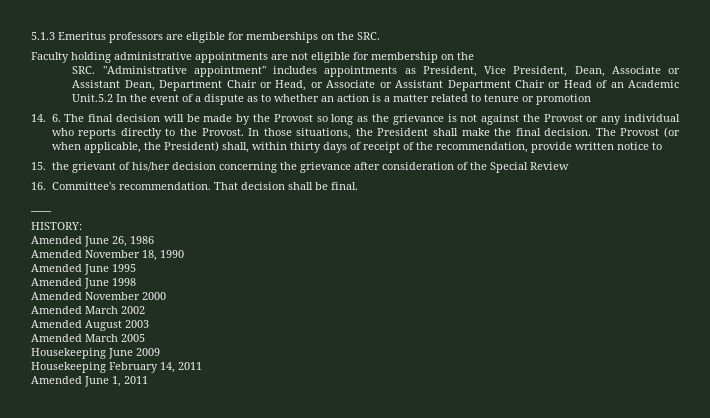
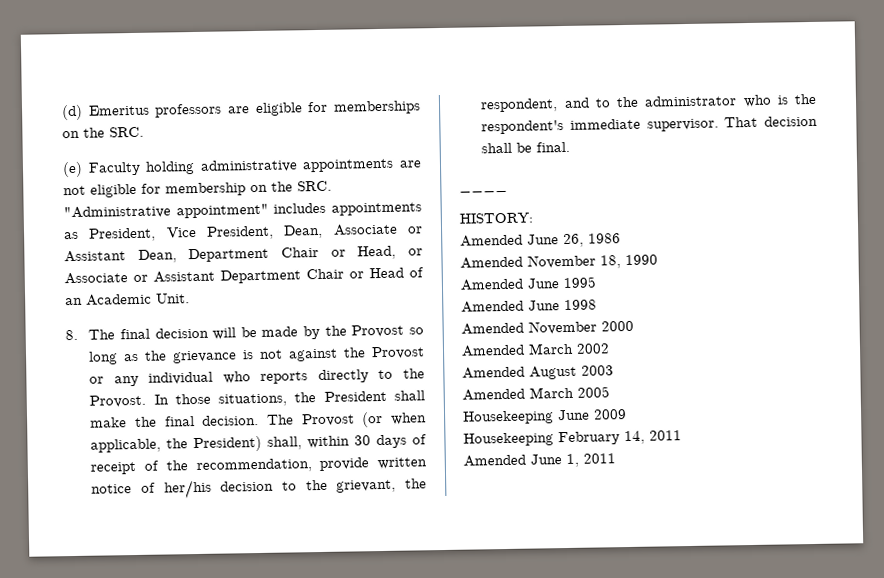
- 5.1.3 Emeritus professors are eligible for memberships on the SRC.
+ (d) Emeritus professors are eligible for memberships on the SRC.
- Faculty holding administrative appointments are not eligible for membership on the
- SRC. "Administrative appointment" includes appointments as President, Vice President, Dean, Associate or Assistant Dean, Department Chair or Head, or Associate or Assistant Department Chair or Head of an Academic Unit.5.2 In the event of a dispute as to whether an action is a matter related to tenure or promotion
- 14. 6. The final decision will be made by the Provost so long as the grievance is not against the Provost or any individual who reports directly to the Provost.
+ (e) Faculty holding administrative appointments are not eligible for membership on the SRC. "Administrative appointment" includes appointments as President, Vice President, Dean, Associate or Assistant Dean, Department Chair or Head, or Associate or Assistant Department Chair or Head of an Academic Unit.
+ 8. The final decision will be made by the Provost so long as the grievance is not against the Provost or any individual who reports directly to the Provost.
- The Provost (or when applicable, the President) shall, within thirty days of receipt of the recommendation, provide written notice to
- 15. the grievant of his/her decision concerning the grievance after consideration of the Special Review
- 16. Committee's recommendation.
+ The Provost (or when applicable, the President) shall, within 30 days of receipt of the recommendation, provide written notice of her/his decision to the grievant, the respondent, and to the administrator who is the respondent's immediate supervisor.

